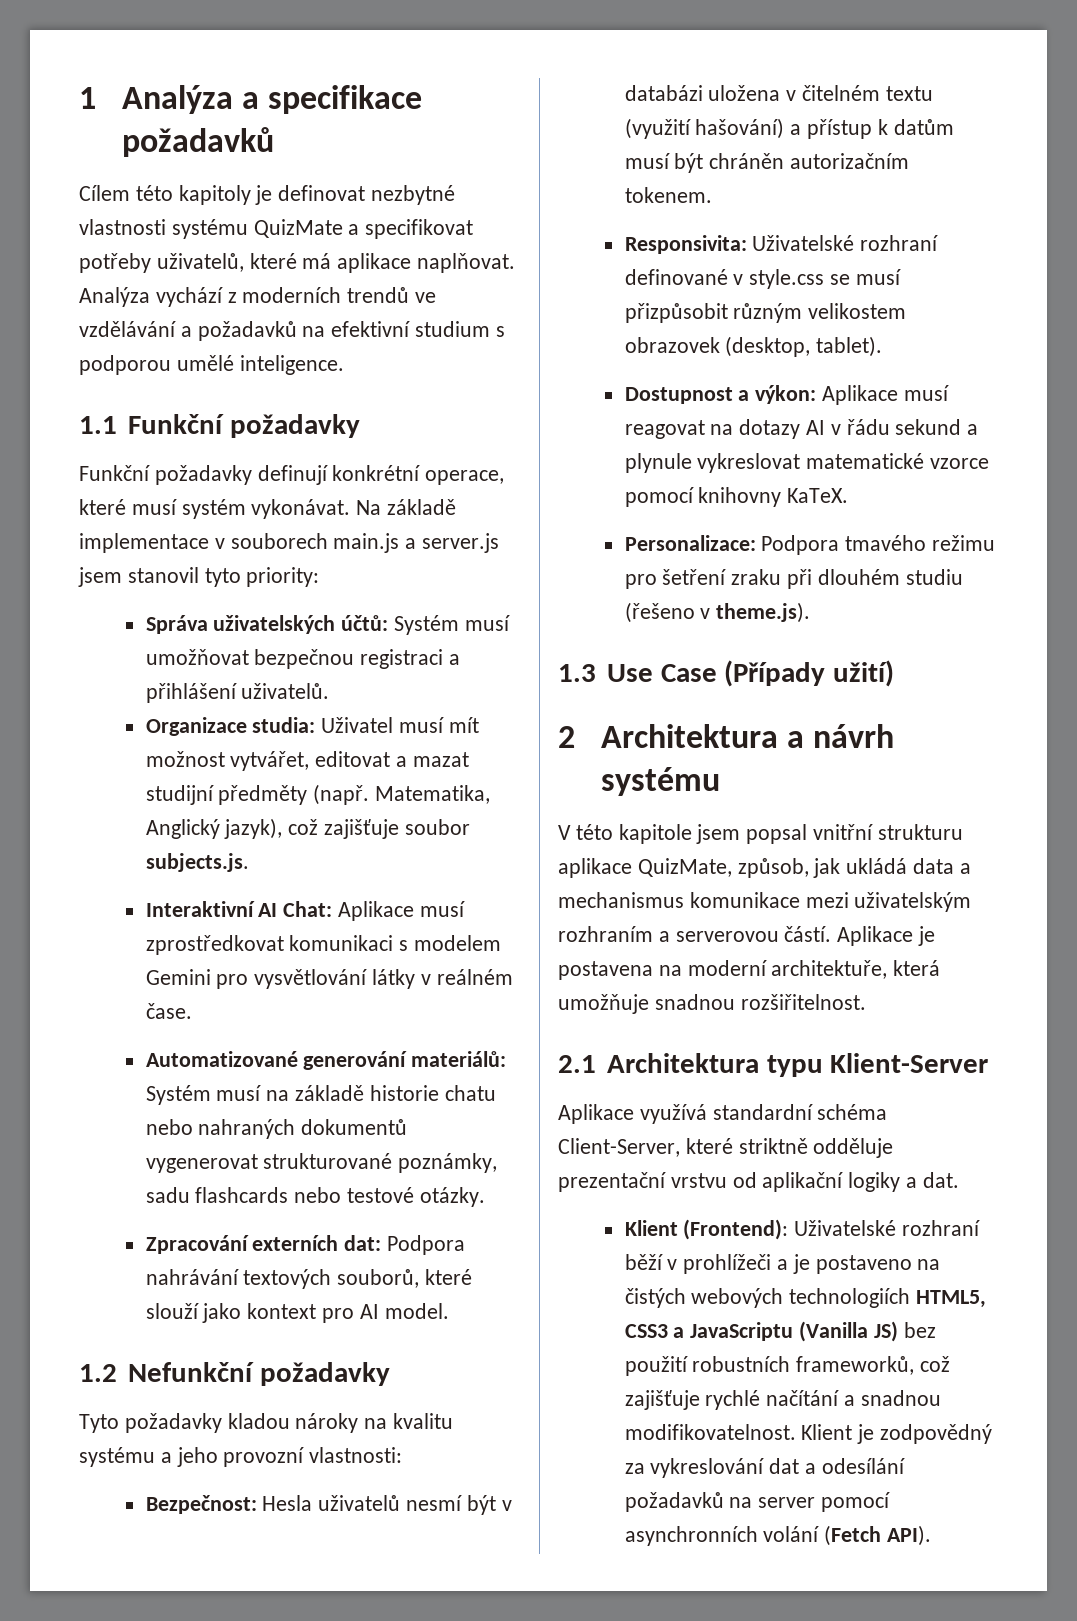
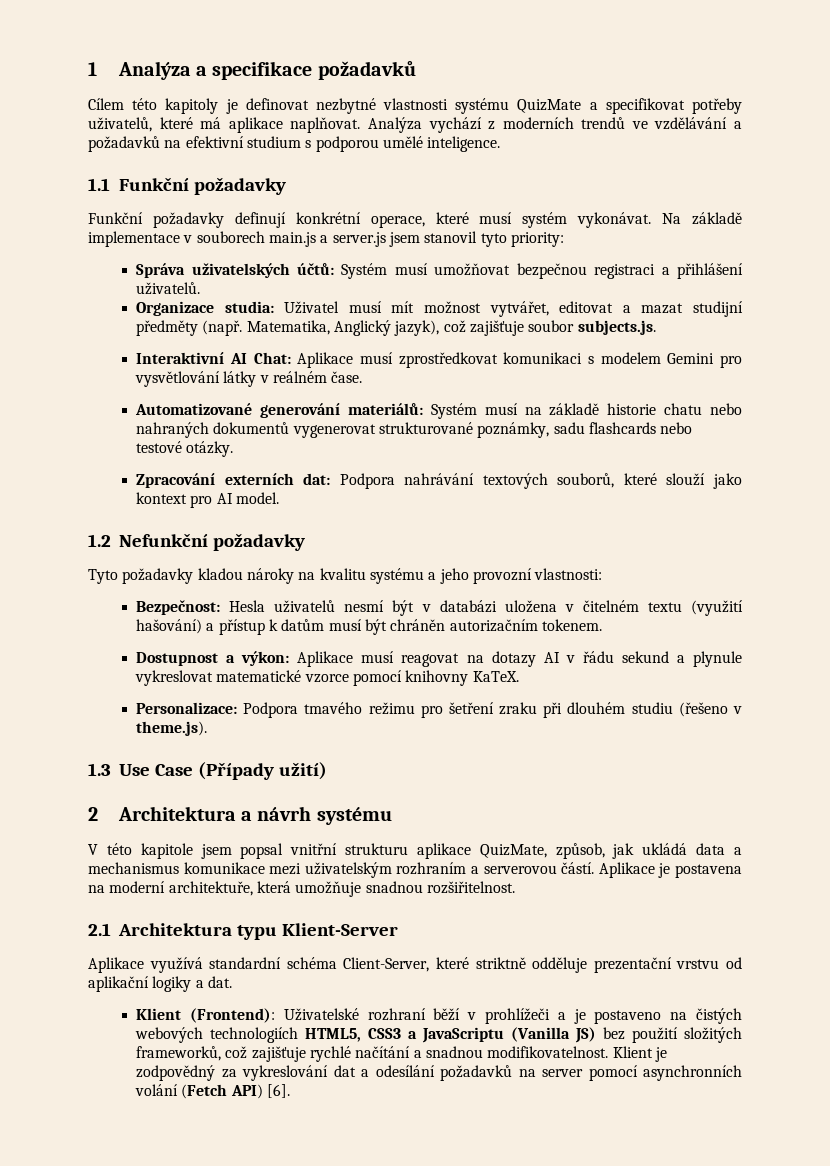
- Responsivita: Uživatelské rozhraní definované v style.css se musí přizpůsobit různým velikostem obrazovek (desktop, tablet).
- Klient (Frontend): Uživatelské rozhraní běží v prohlížeči a je postaveno na čistých webových technologiích HTML5, CSS3 a JavaScriptu (Vanilla JS) bez použití robustních frameworků, což zajišťuje rychlé načítání a snadnou modifikovatelnost.
+ Klient (Frontend): Uživatelské rozhraní běží v prohlížeči a je postaveno na čistých webových technologiích HTML5, CSS3 a JavaScriptu (Vanilla JS) bez použití složitých frameworků, což zajišťuje rychlé načítání a snadnou modifikovatelnost.
- Klient je zodpovědný za vykreslování dat a odesílání požadavků na server pomocí asynchronních volání (Fetch API).
+ Klient je zodpovědný za vykreslování dat a odesílání požadavků na server pomocí asynchronních volání (Fetch API) [6].

